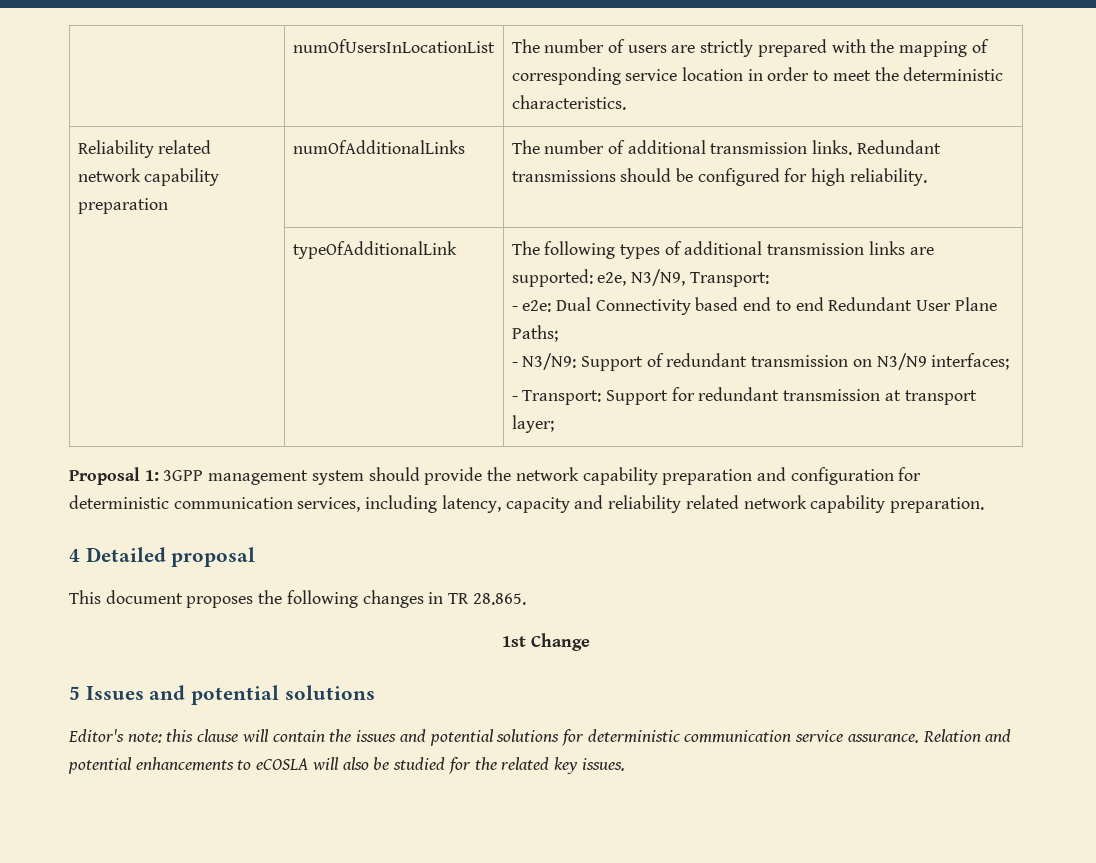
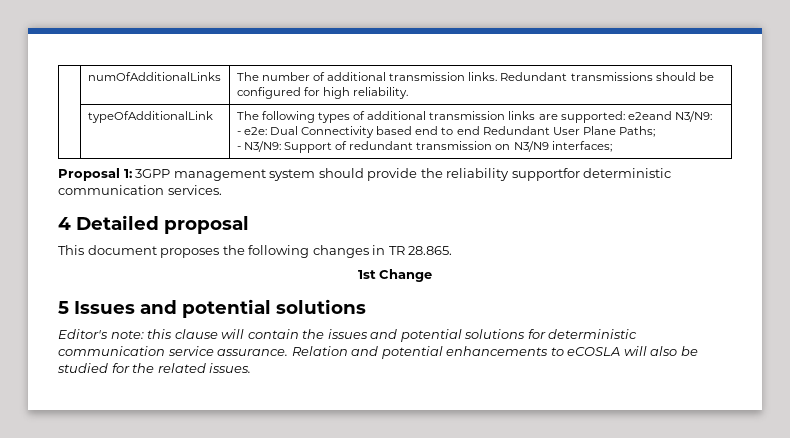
- | numOfUsersInLocationList | The number of users are strictly prepared with the mapping of corresponding service location in order to meet the deterministic characteristics.
- Reliability related network capability preparation | numOfAdditionalLinks | The number of additional transmission links. Redundant transmissions should be configured for high reliability.
+ | numOfAdditionalLinks | The number of additional transmission links. Redundant transmissions should be configured for high reliability.
- The following types of additional transmission links are supported: e2e, N3/N9, Transport:
+ The following types of additional transmission links are supported: e2eand N3/N9:
- - Transport: Support for redundant transmission at transport layer;
- Proposal 1: 3GPP management system should provide the network capability preparation and configuration for deterministic communication services, including latency, capacity and reliability related network capability preparation.
+ Proposal 1: 3GPP management system should provide the reliability supportfor deterministic communication services.
- Relation and potential enhancements to eCOSLA will also be studied for the related key issues.
+ Relation and potential enhancements to eCOSLA will also be studied for the related issues.

